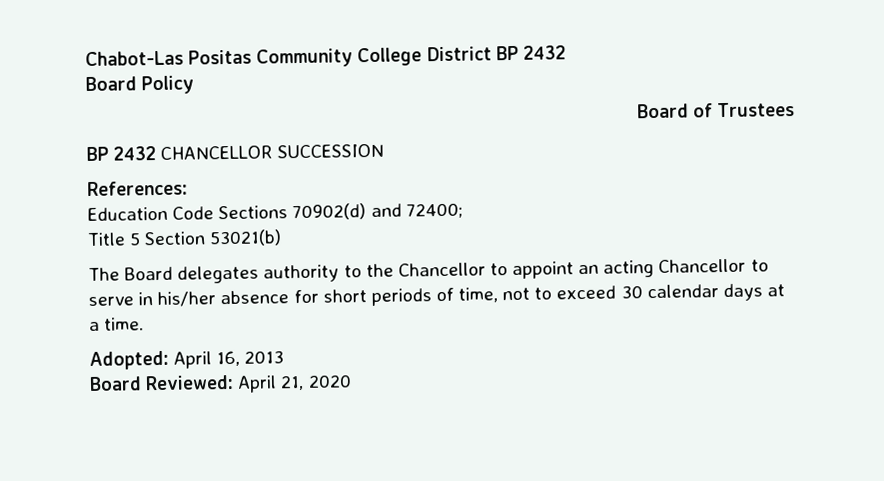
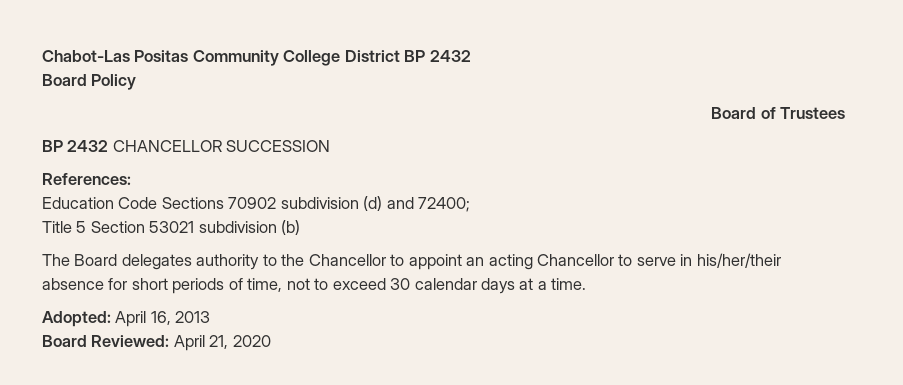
- Education Code Sections 70902(d) and 72400;
+ Education Code Sections 70902 subdivision (d) and 72400;
- Title 5 Section 53021(b)
+ Title 5 Section 53021 subdivision (b)
- The Board delegates authority to the Chancellor to appoint an acting Chancellor to serve in his/her absence for short periods of time, not to exceed 30 calendar days at a time.
+ The Board delegates authority to the Chancellor to appoint an acting Chancellor to serve in his/her/their absence for short periods of time, not to exceed 30 calendar days at a time.

